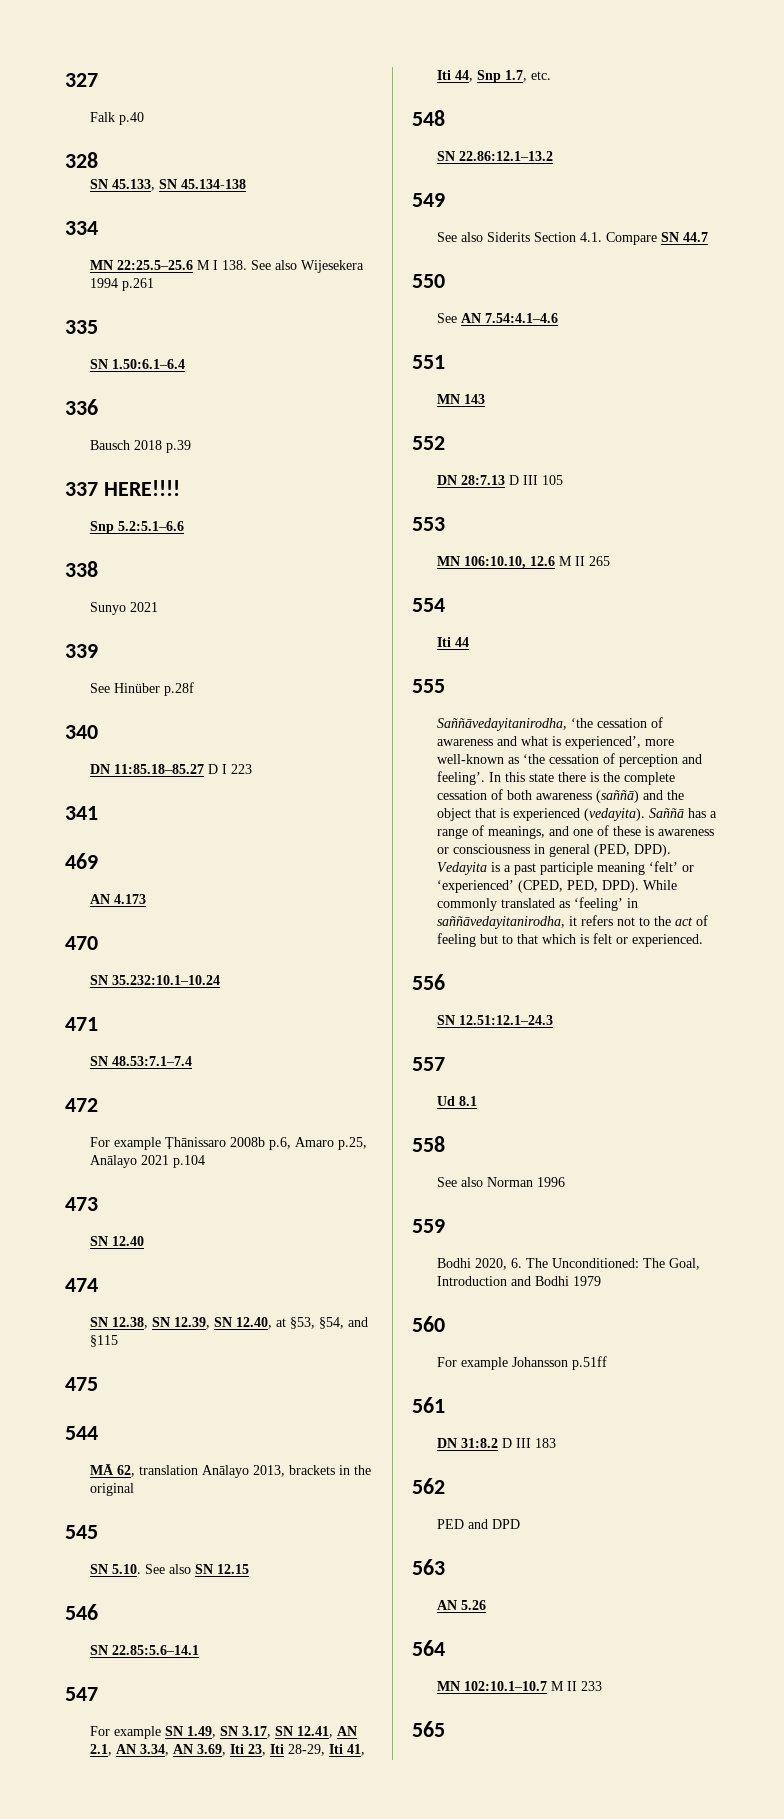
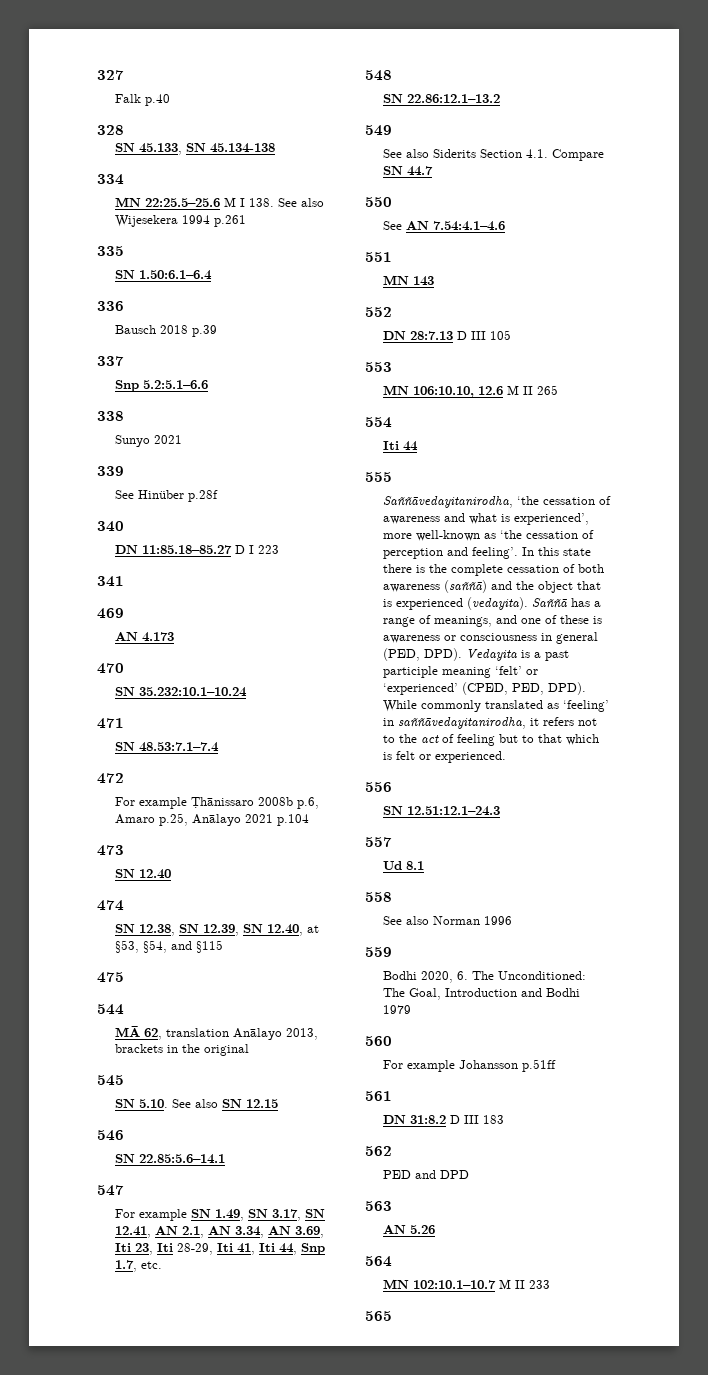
- 337 HERE!!!!
+ 337

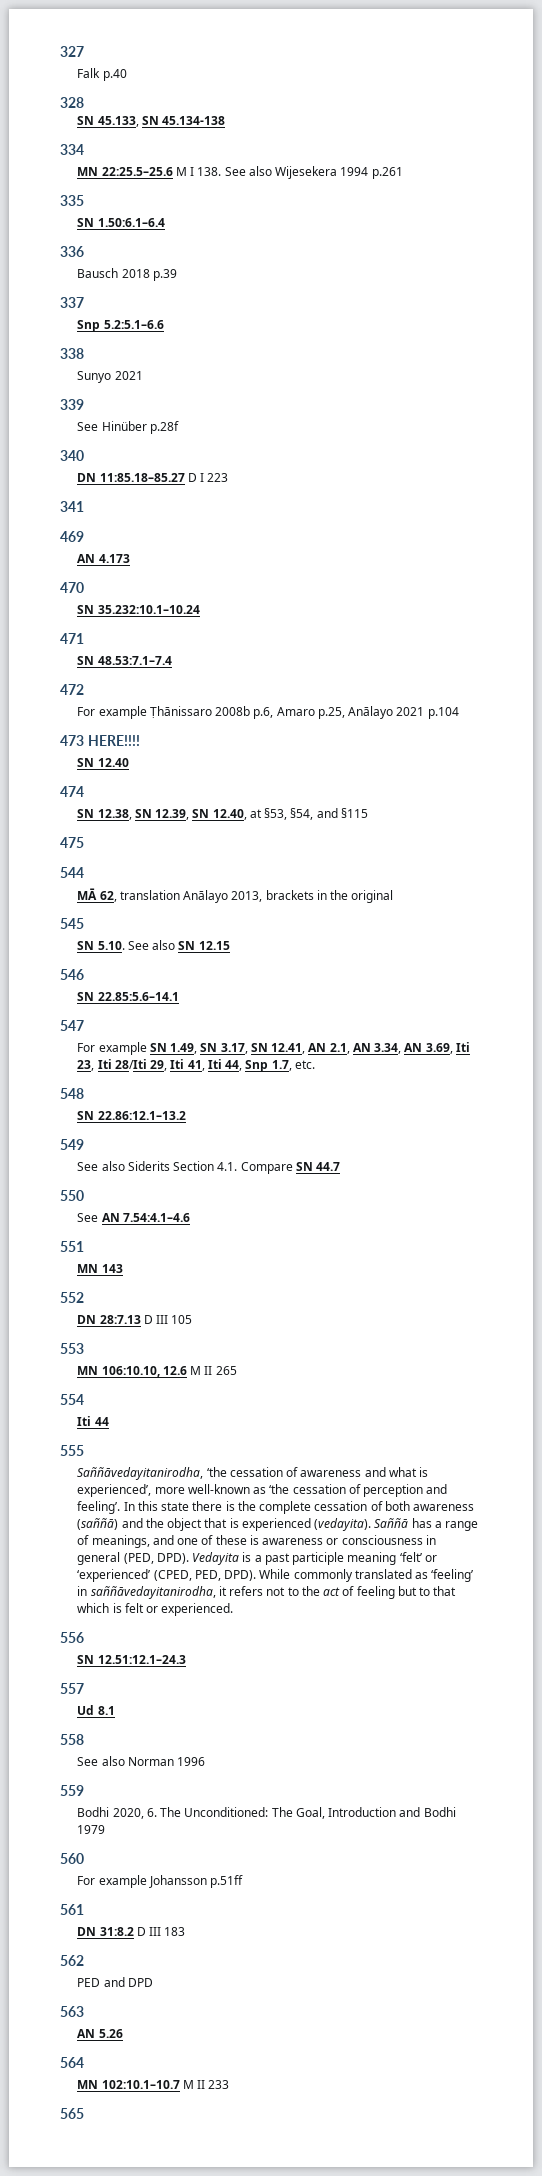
- 473
+ 473 HERE!!!!
- For example SN 1.49, SN 3.17, SN 12.41, AN 2.1, AN 3.34, AN 3.69, Iti 23, Iti 28-29, Iti 41, Iti 44, Snp 1.7, etc.
+ For example SN 1.49, SN 3.17, SN 12.41, AN 2.1, AN 3.34, AN 3.69, Iti 23, Iti 28/Iti 29, Iti 41, Iti 44, Snp 1.7, etc.

